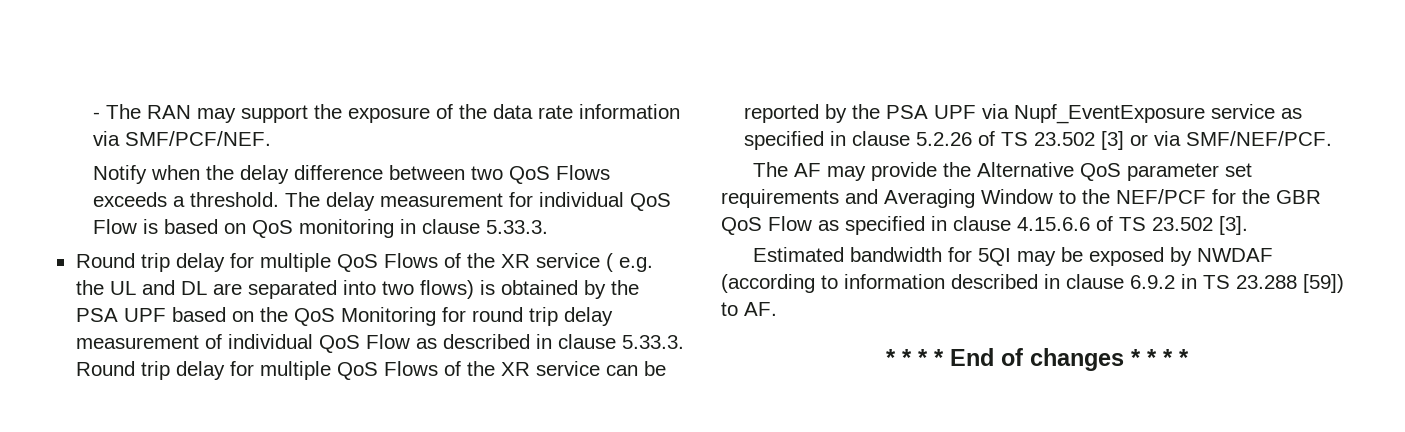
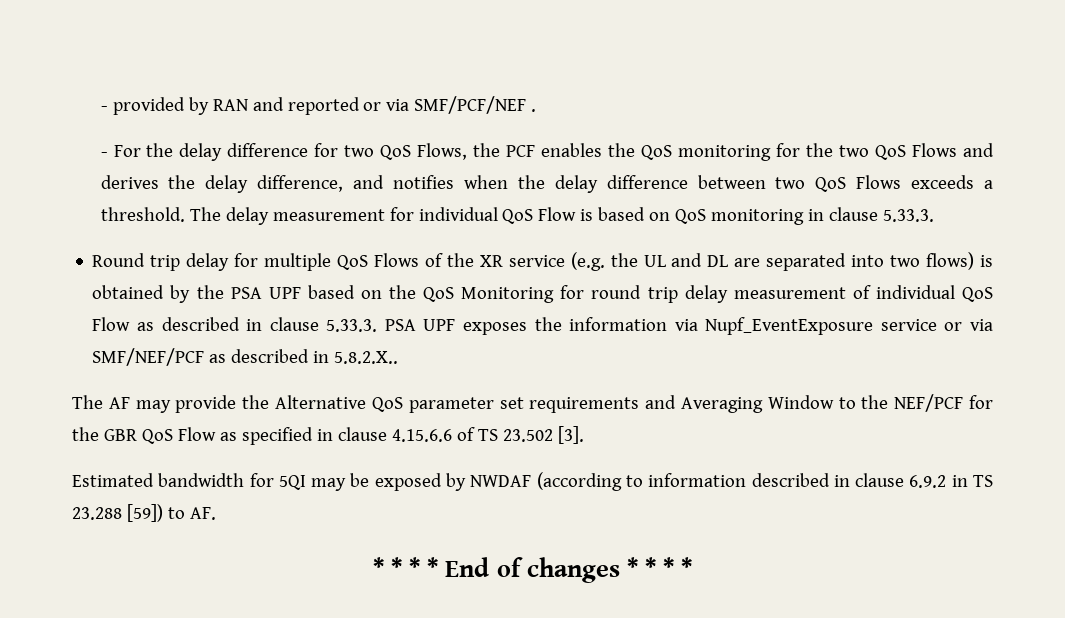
- - The RAN may support the exposure of the data rate information via SMF/PCF/NEF.
- Notify when the delay difference between two QoS Flows exceeds a threshold.
+ - provided by RAN and reported or via SMF/PCF/NEF .
+ - For the delay difference for two QoS Flows, the PCF enables the QoS monitoring for the two QoS Flows and derives the delay difference, and notifies when the delay difference between two QoS Flows exceeds a threshold.
- Round trip delay for multiple QoS Flows of the XR service ( e.g. the UL and DL are separated into two flows) is obtained by the PSA UPF based on the QoS Monitoring for round trip delay measurement of individual QoS Flow as described in clause 5.33.3. Round trip delay for multiple QoS Flows of the XR service can be reported by the PSA UPF via Nupf_EventExposure service as specified in clause 5.2.26 of TS 23.502 [3] or via SMF/NEF/PCF.
+ Round trip delay for multiple QoS Flows of the XR service (e.g. the UL and DL are separated into two flows) is obtained by the PSA UPF based on the QoS Monitoring for round trip delay measurement of individual QoS Flow as described in clause 5.33.3. PSA UPF exposes the information via Nupf_EventExposure service or via SMF/NEF/PCF as described in 5.8.2.X..

